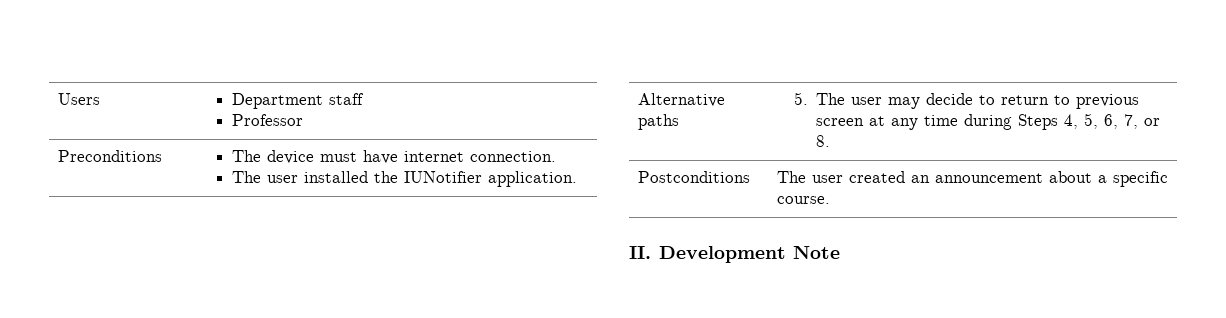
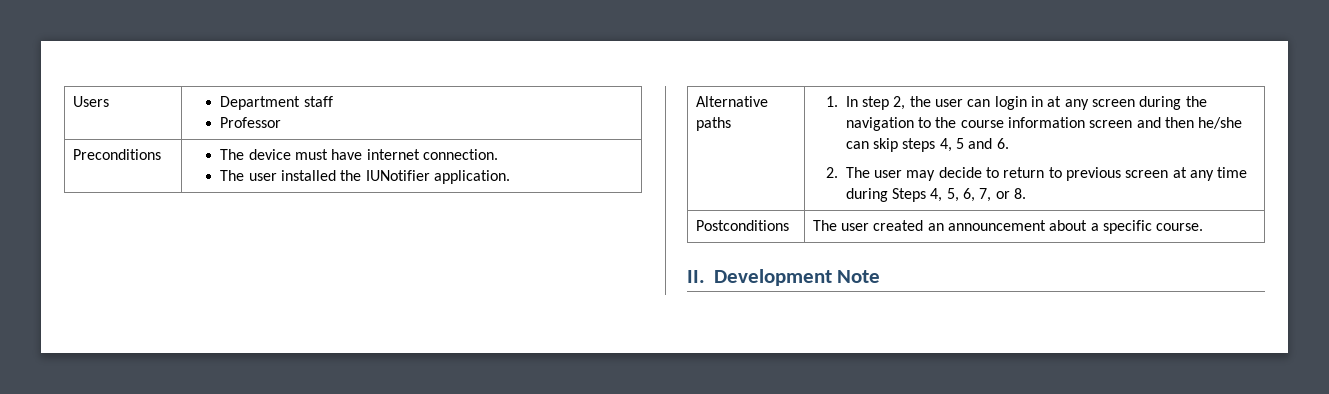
- 5. The user may decide to return to previous screen at any time during Steps 4, 5, 6, 7, or 8.
+ 1. In step 2, the user can login in at any screen during the navigation to the course information screen and then he/she can skip steps 4, 5 and 6.
+ 2. The user may decide to return to previous screen at any time during Steps 4, 5, 6, 7, or 8.

